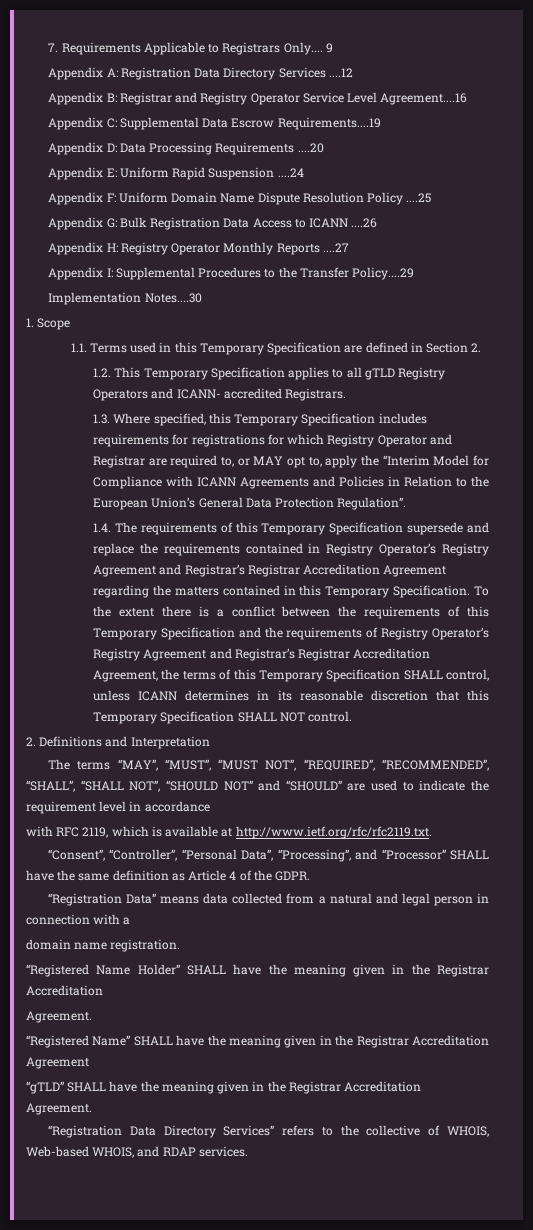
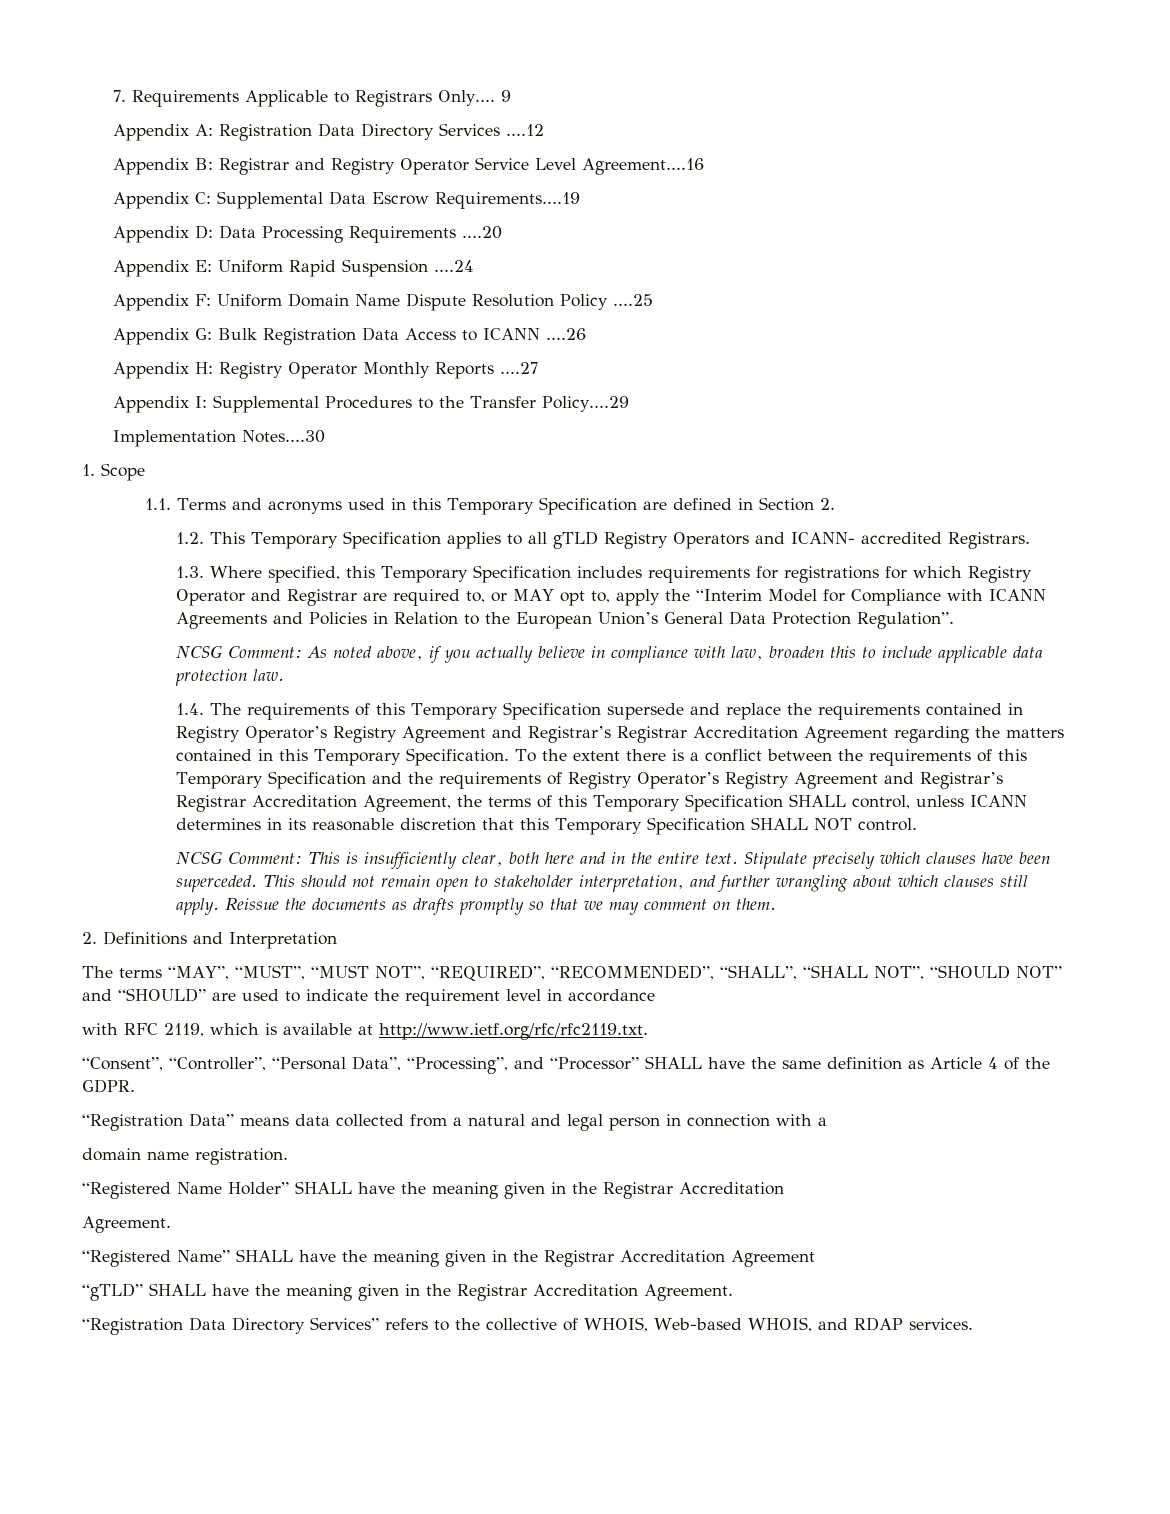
- 1.1. Terms used in this Temporary Specification are defined in Section 2.
+ 1.1. Terms and acronyms used in this Temporary Specification are defined in Section 2.
+ NCSG Comment: As noted above, if you actually believe in compliance with law, broaden this to include applicable data protection law.
+ NCSG Comment: This is insufficiently clear, both here and in the entire text. Stipulate precisely which clauses have been superceded. This should not remain open to stakeholder interpretation, and further wrangling about which clauses still apply. Reissue the documents as drafts promptly so that we may comment on them.

